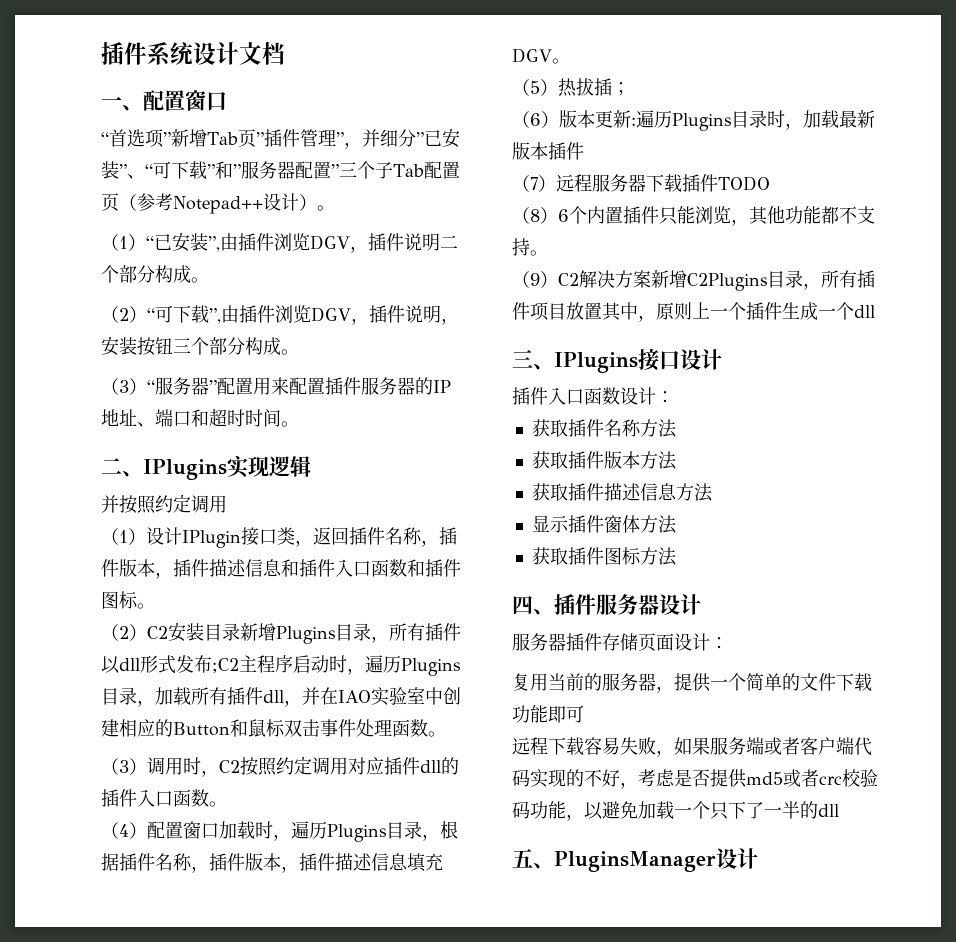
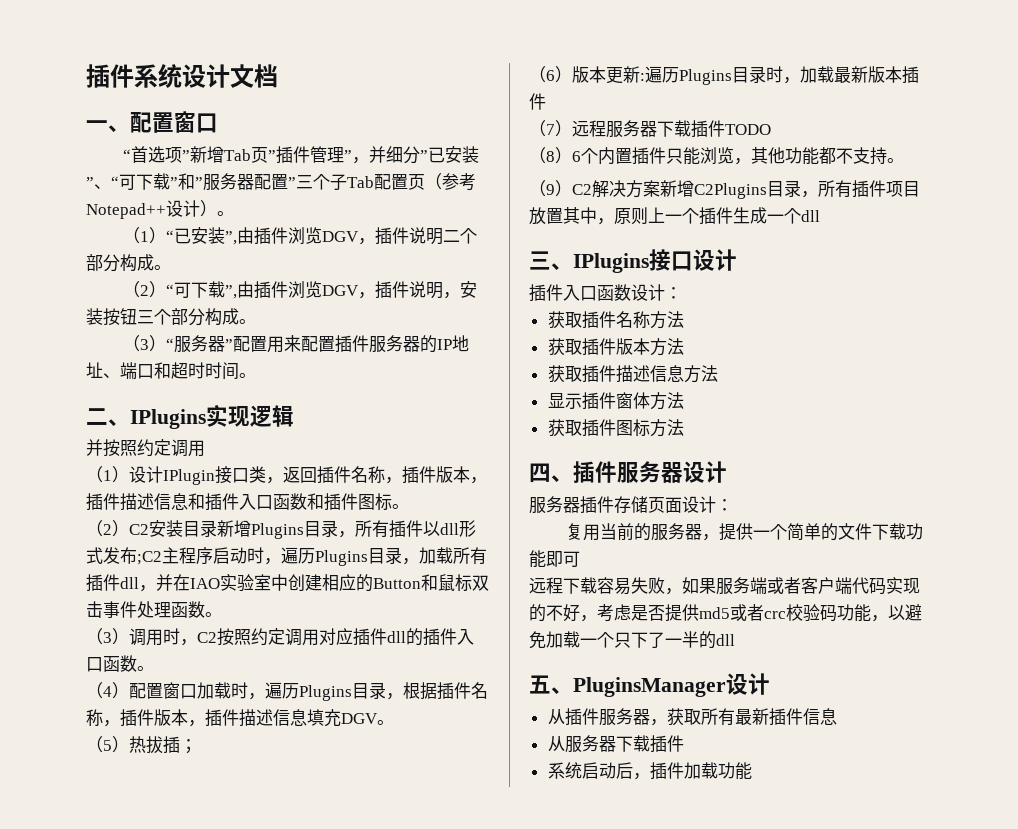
+ 从插件服务器，获取所有最新插件信息
+ 从服务器下载插件
+ 系统启动后，插件加载功能

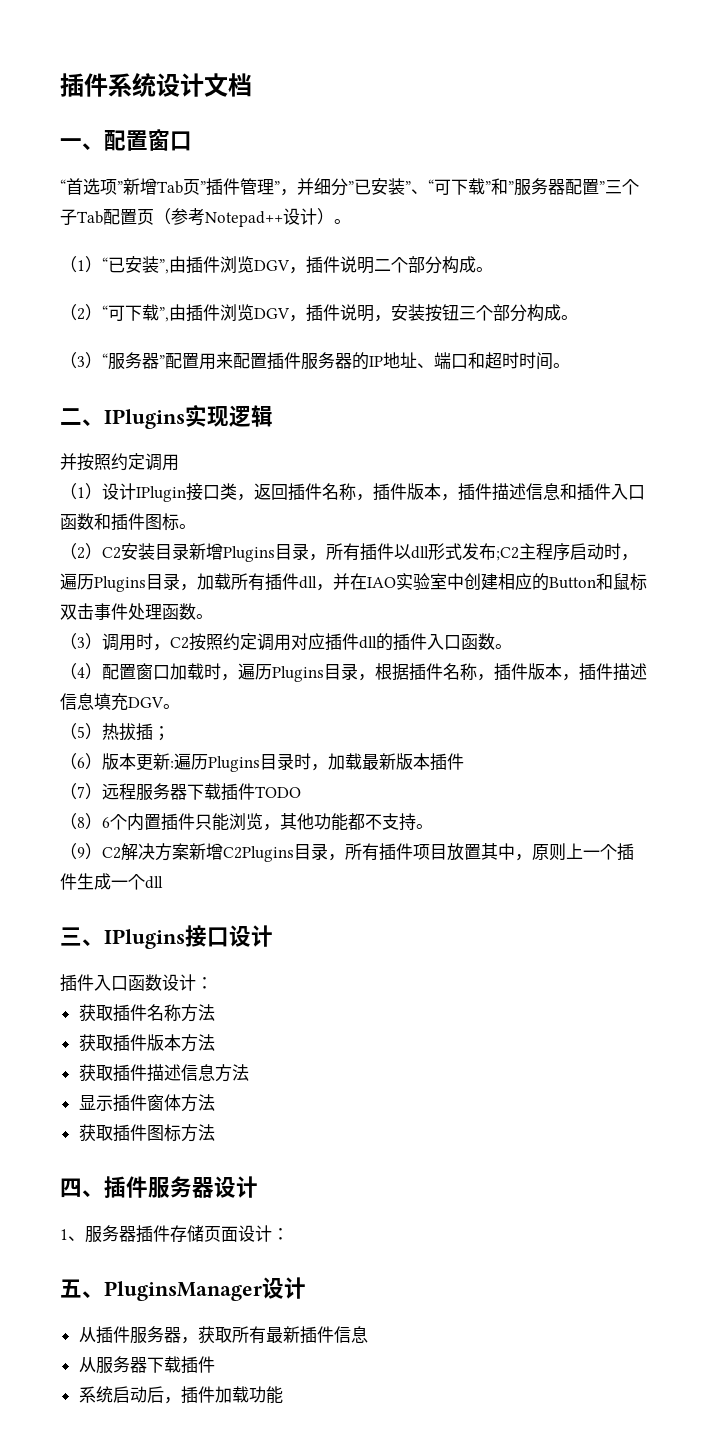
- 服务器插件存储页面设计：
+ 1、服务器插件存储页面设计：
- 复用当前的服务器，提供一个简单的文件下载功能即可
- 远程下载容易失败，如果服务端或者客户端代码实现的不好，考虑是否提供md5或者crc校验码功能，以避免加载一个只下了一半的dll

